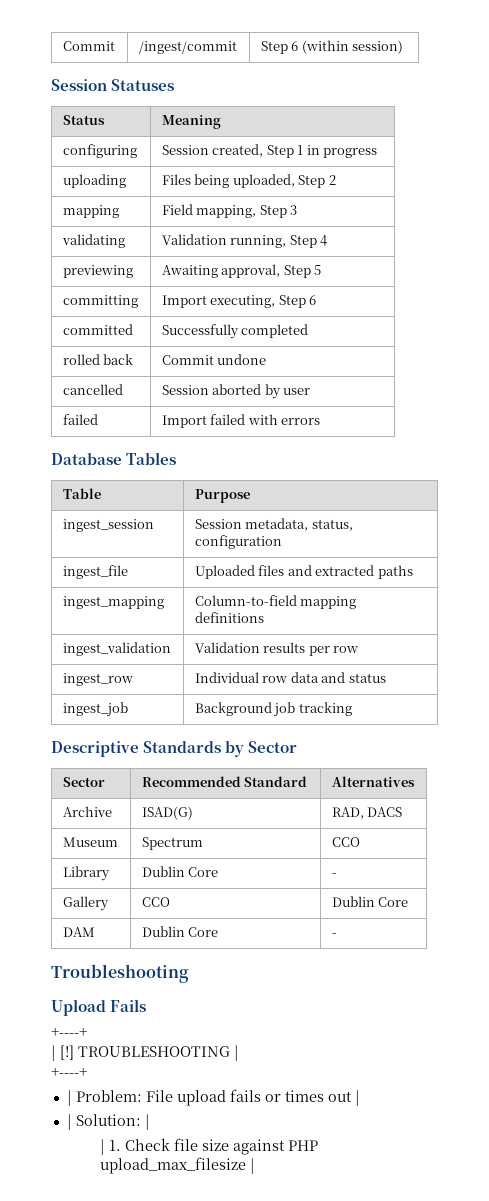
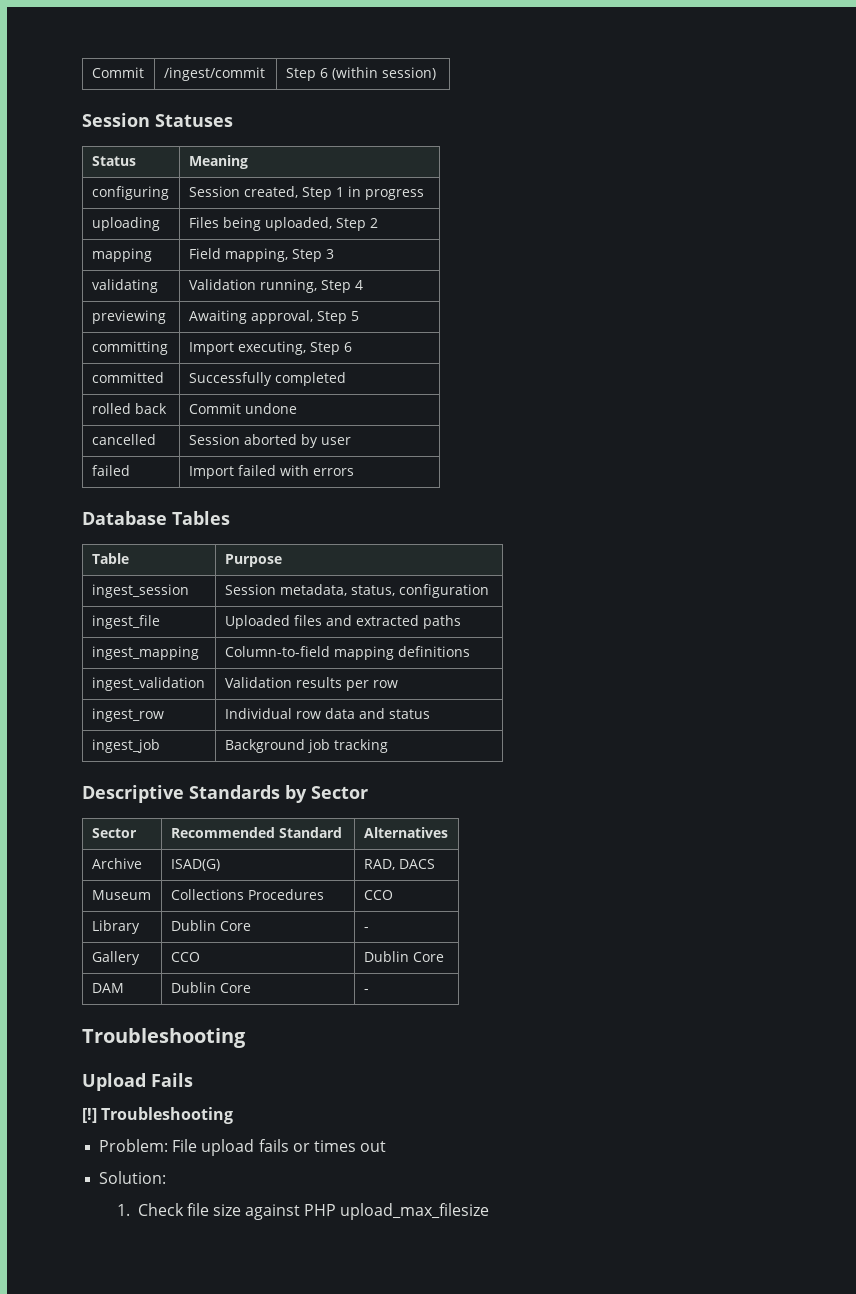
- Museum | Spectrum | CCO
+ Museum | Collections Procedures | CCO
  Upload Fails
- +----+
- | [!] TROUBLESHOOTING |
- +----+
- | Problem: File upload fails or times out |
- | Solution: |
- | 1. Check file size against PHP upload_max_filesize |
+ [!] Troubleshooting
+ Problem: File upload fails or times out
+ Solution:
+ 1. Check file size against PHP upload_max_filesize

